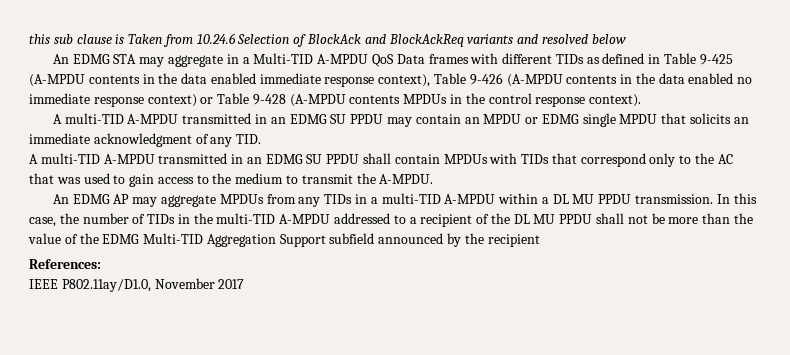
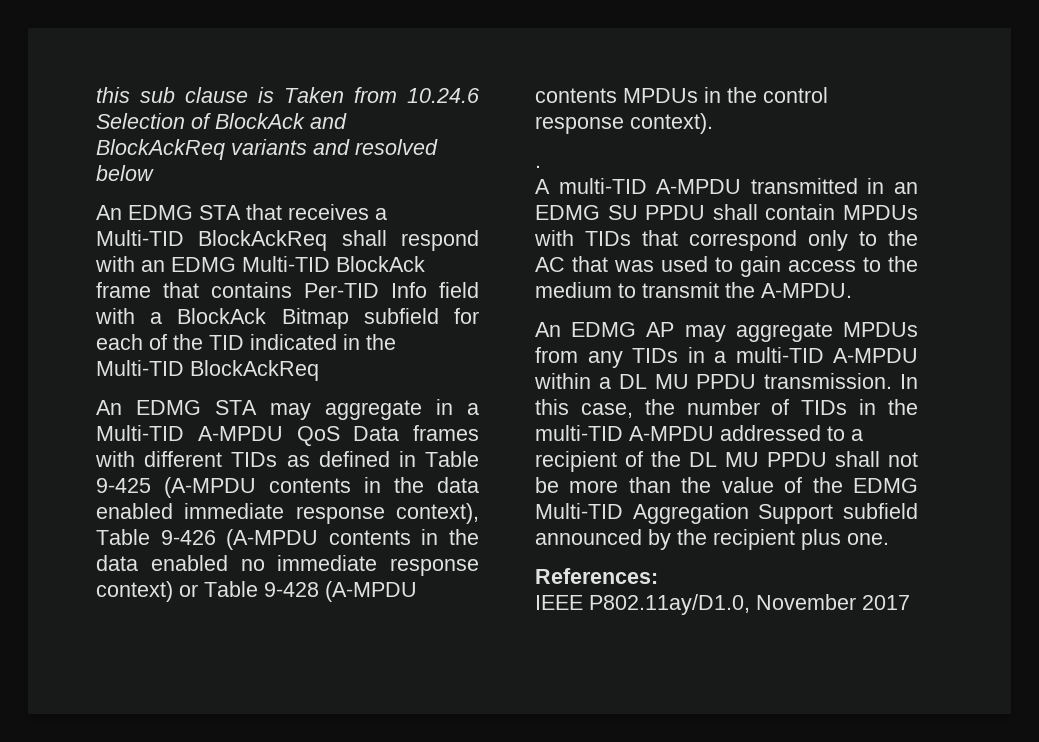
+ An EDMG STA that receives a Multi-TID BlockAckReq shall respond with an EDMG Multi-TID BlockAck frame that contains Per-TID Info field with a BlockAck Bitmap subfield for each of the TID indicated in the Multi-TID BlockAckReq
- A multi-TID A-MPDU transmitted in an EDMG SU PPDU may contain an MPDU or EDMG single MPDU that solicits an immediate acknowledgment of any TID.
+ .
- In this case, the number of TIDs in the multi-TID A-MPDU addressed to a recipient of the DL MU PPDU shall not be more than the value of the EDMG Multi-TID Aggregation Support subfield announced by the recipient
+ In this case, the number of TIDs in the multi-TID A-MPDU addressed to a recipient of the DL MU PPDU shall not be more than the value of the EDMG Multi-TID Aggregation Support subfield announced by the recipient plus one.

